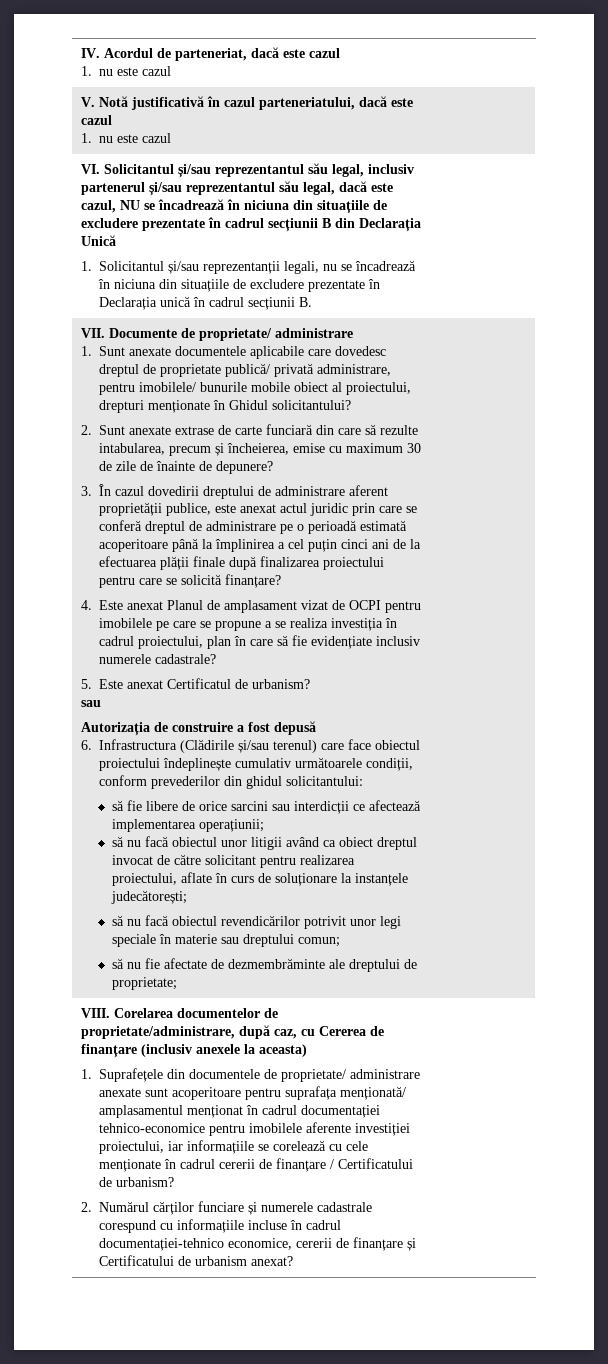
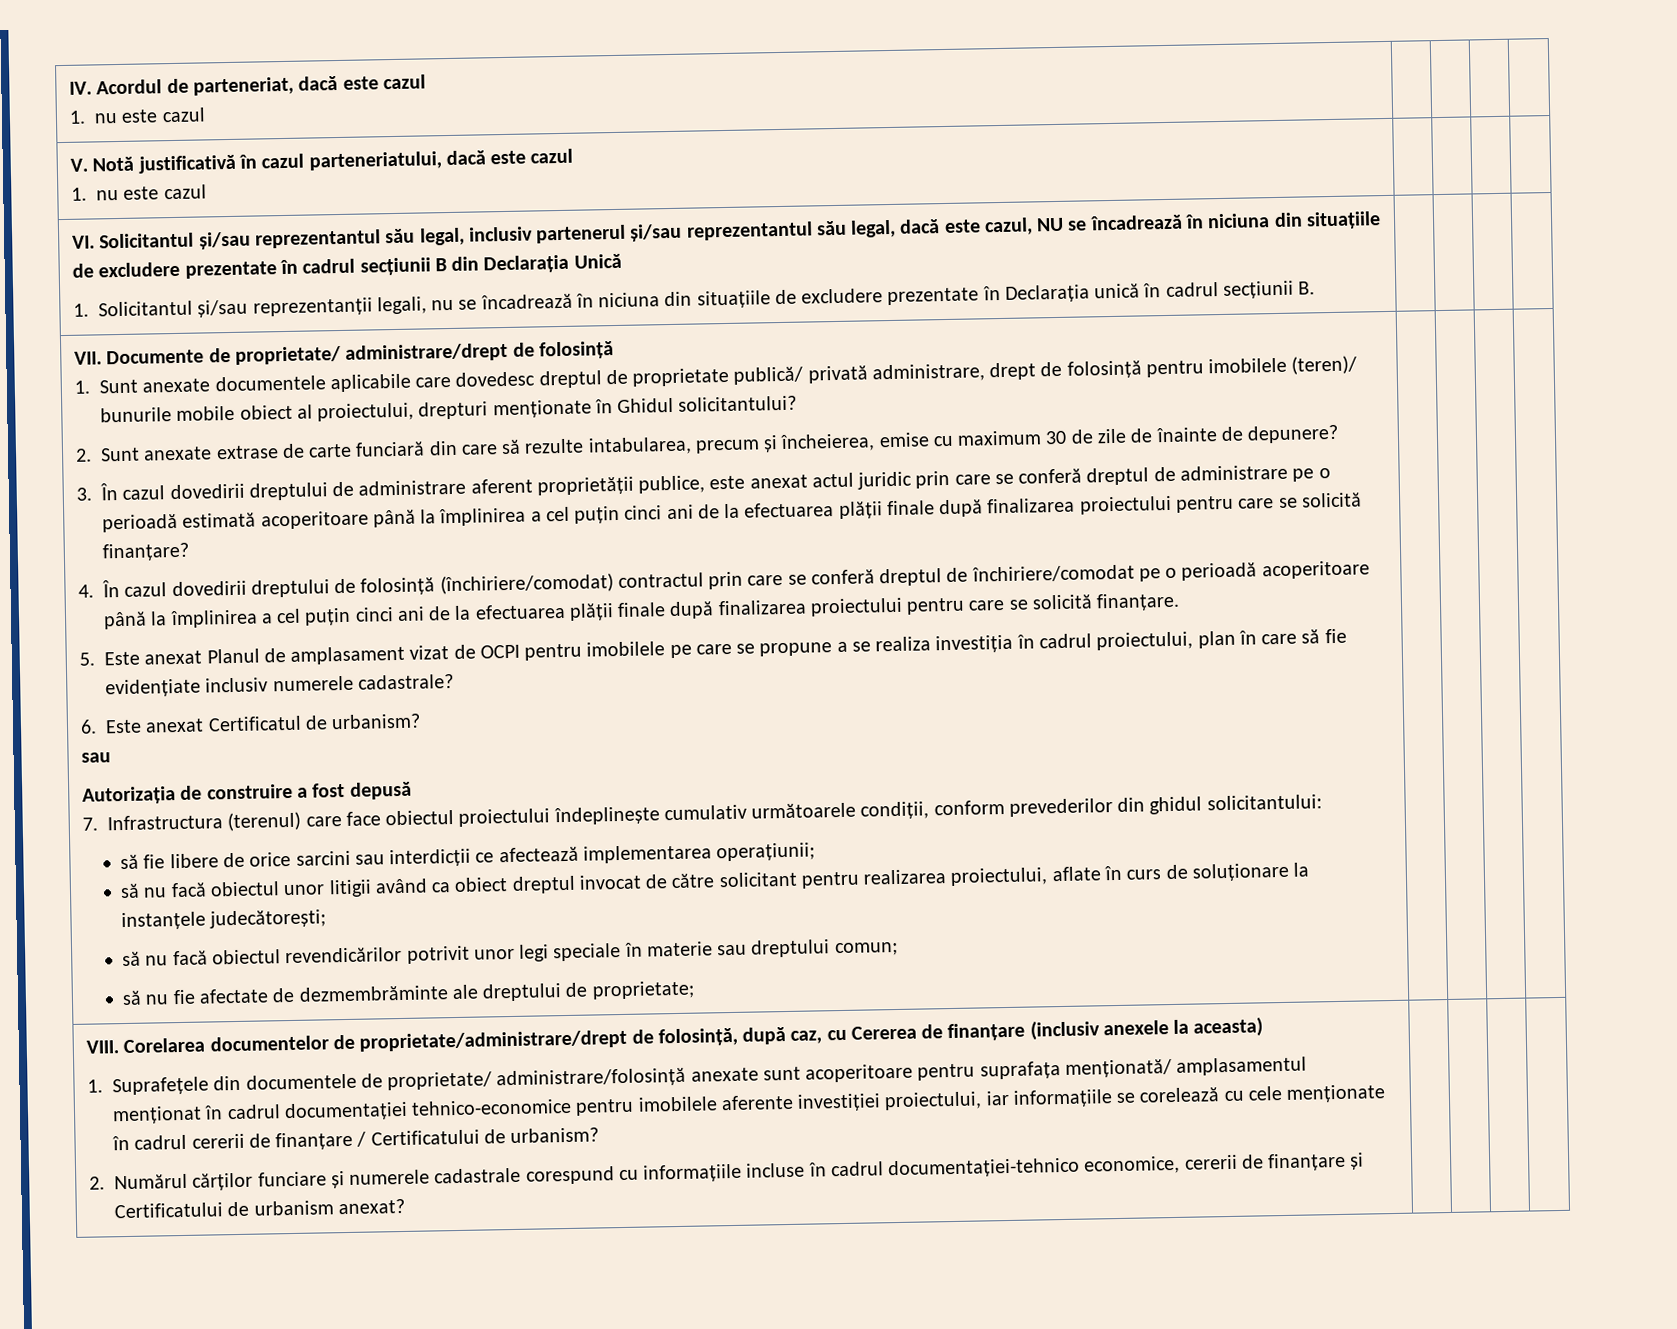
- VII. Documente de proprietate/ administrare
+ VII. Documente de proprietate/ administrare/drept de folosință
- 1. Sunt anexate documentele aplicabile care dovedesc dreptul de proprietate publică/ privată administrare, pentru imobilele/ bunurile mobile obiect al proiectului, drepturi menționate în Ghidul solicitantului?
+ 1. Sunt anexate documentele aplicabile care dovedesc dreptul de proprietate publică/ privată administrare, drept de folosință pentru imobilele (teren)/ bunurile mobile obiect al proiectului, drepturi menționate în Ghidul solicitantului?
- 4. Este anexat Planul de amplasament vizat de OCPI pentru imobilele pe care se propune a se realiza investiția în cadrul proiectului, plan în care să fie evidențiate inclusiv numerele cadastrale?
+ 4. În cazul dovedirii dreptului de folosință (închiriere/comodat) contractul prin care se conferă dreptul de închiriere/comodat pe o perioadă acoperitoare până la împlinirea a cel puțin cinci ani de la efectuarea plății finale după finalizarea proiectului pentru care se solicită finanțare.
+ 5. Este anexat Planul de amplasament vizat de OCPI pentru imobilele pe care se propune a se realiza investiția în cadrul proiectului, plan în care să fie evidențiate inclusiv numerele cadastrale?
- 5. Este anexat Certificatul de urbanism?
+ 6. Este anexat Certificatul de urbanism?
- 6. Infrastructura (Clădirile și/sau terenul) care face obiectul proiectului îndeplinește cumulativ următoarele condiții, conform prevederilor din ghidul solicitantului:
+ 7. Infrastructura (terenul) care face obiectul proiectului îndeplinește cumulativ următoarele condiții, conform prevederilor din ghidul solicitantului:
- Corelarea documentelor de proprietate/administrare, după caz, cu Cererea de finanțare (inclusiv anexele la aceasta)
+ Corelarea documentelor de proprietate/administrare/drept de folosință, după caz, cu Cererea de finanțare (inclusiv anexele la aceasta)
- 1. Suprafețele din documentele de proprietate/ administrare anexate sunt acoperitoare pentru suprafața menționată/ amplasamentul menționat în cadrul documentației tehnico-economice pentru imobilele aferente investiției proiectului, iar informațiile se corelează cu cele menționate în cadrul cererii de finanțare / Certificatului de urbanism?
+ 1. Suprafețele din documentele de proprietate/ administrare/folosință anexate sunt acoperitoare pentru suprafața menționată/ amplasamentul menționat în cadrul documentației tehnico-economice pentru imobilele aferente investiției proiectului, iar informațiile se corelează cu cele menționate în cadrul cererii de finanțare / Certificatului de urbanism?

